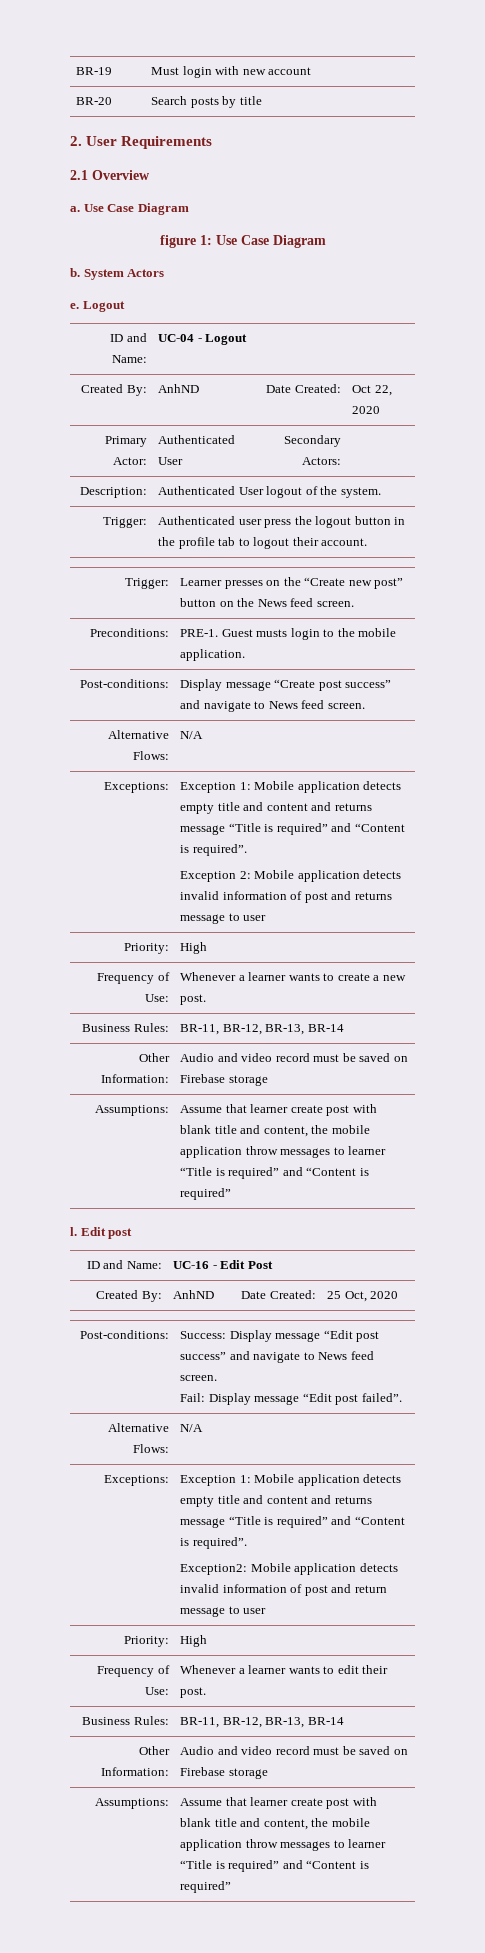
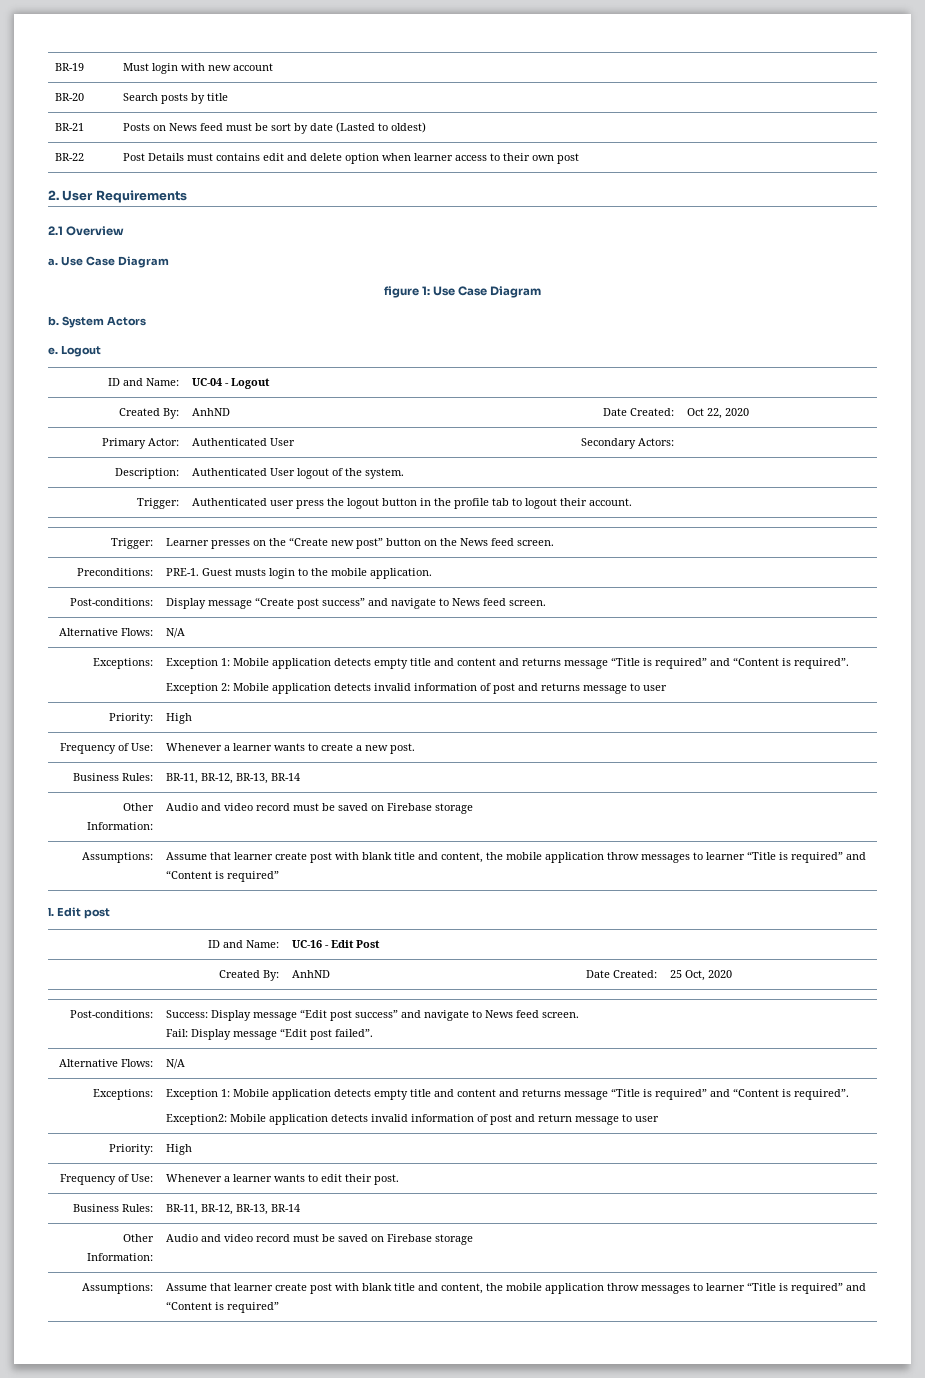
+ BR-21 | Posts on News feed must be sort by date (Lasted to oldest)
+ BR-22 | Post Details must contains edit and delete option when learner access to their own post

